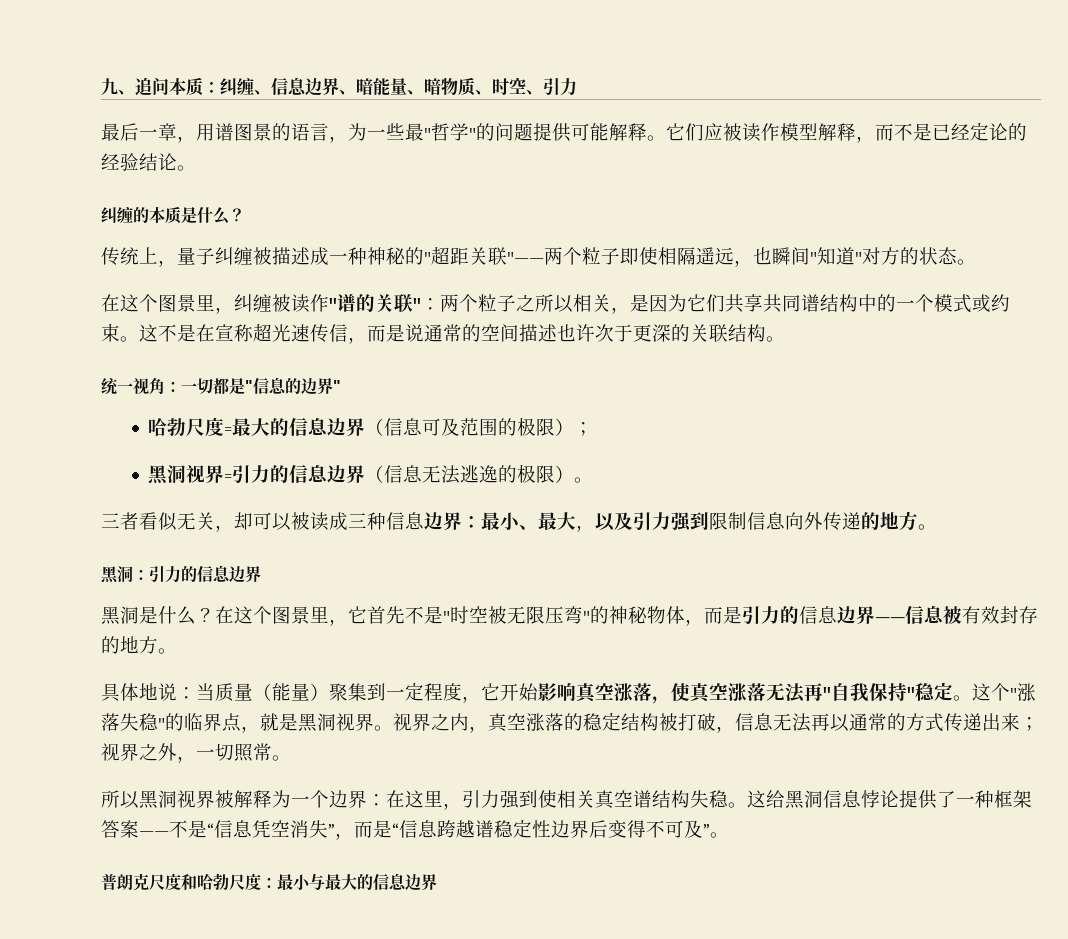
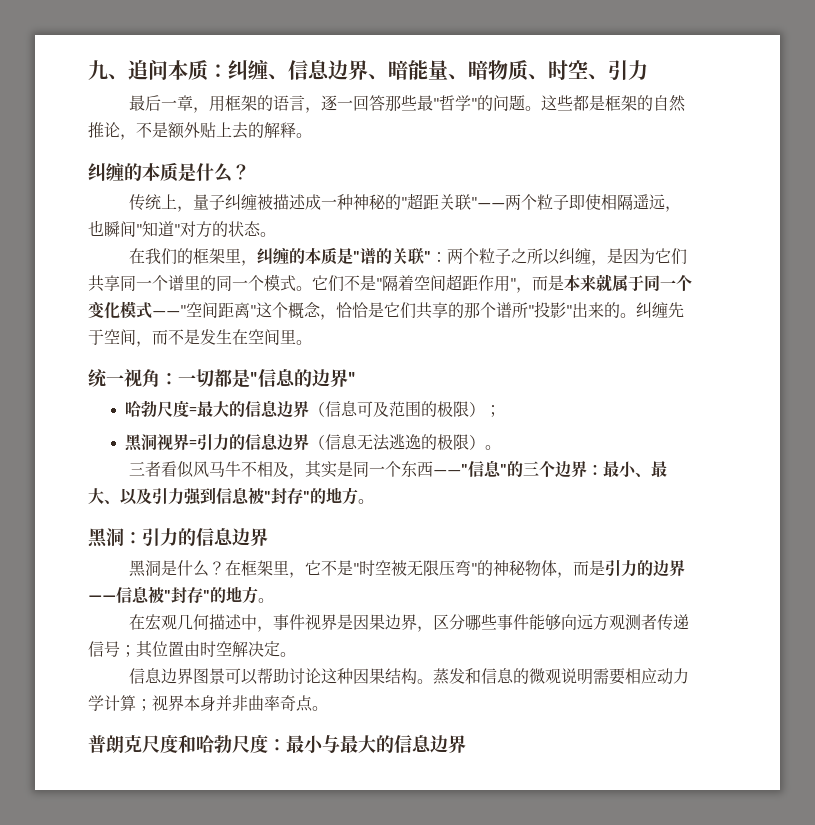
- 最后一章，用谱图景的语言，为一些最"哲学"的问题提供可能解释。它们应被读作模型解释，而不是已经定论的经验结论。
+ 最后一章，用框架的语言，逐一回答那些最"哲学"的问题。这些都是框架的自然推论，不是额外贴上去的解释。
- 在这个图景里，纠缠被读作"谱的关联"：两个粒子之所以相关，是因为它们共享共同谱结构中的一个模式或约束。这不是在宣称超光速传信，而是说通常的空间描述也许次于更深的关联结构。
+ 在我们的框架里，纠缠的本质是"谱的关联"：两个粒子之所以纠缠，是因为它们共享同一个谱里的同一个模式。它们不是"隔着空间超距作用"，而是本来就属于同一个变化模式——"空间距离"这个概念，恰恰是它们共享的那个谱所"投影"出来的。纠缠先于空间，而不是发生在空间里。
- 三者看似无关，却可以被读成三种信息边界：最小、最大，以及引力强到限制信息向外传递的地方。
+ 三者看似风马牛不相及，其实是同一个东西——"信息"的三个边界：最小、最大、以及引力强到信息被"封存"的地方。
- 在这个图景里，它首先不是"时空被无限压弯"的神秘物体，而是引力的信息边界——信息被有效封存的地方。
- 具体地说：当质量（能量）聚集到一定程度，它开始影响真空涨落，使真空涨落无法再"自我保持"稳定。这个"涨落失稳"的临界点，就是黑洞视界。视界之内，真空涨落的稳定结构被打破，信息无法再以通常的方式传递出来；视界之外，一切照常。
- 所以黑洞视界被解释为一个边界：在这里，引力强到使相关真空谱结构失稳。这给黑洞信息悖论提供了一种框架答案——不是“信息凭空消失”，而是“信息跨越谱稳定性边界后变得不可及”。
+ 在框架里，它不是"时空被无限压弯"的神秘物体，而是引力的边界——信息被"封存"的地方。
+ 在宏观几何描述中，事件视界是因果边界，区分哪些事件能够向远方观测者传递信号；其位置由时空解决定。
+ 信息边界图景可以帮助讨论这种因果结构。蒸发和信息的微观说明需要相应动力学计算；视界本身并非曲率奇点。

